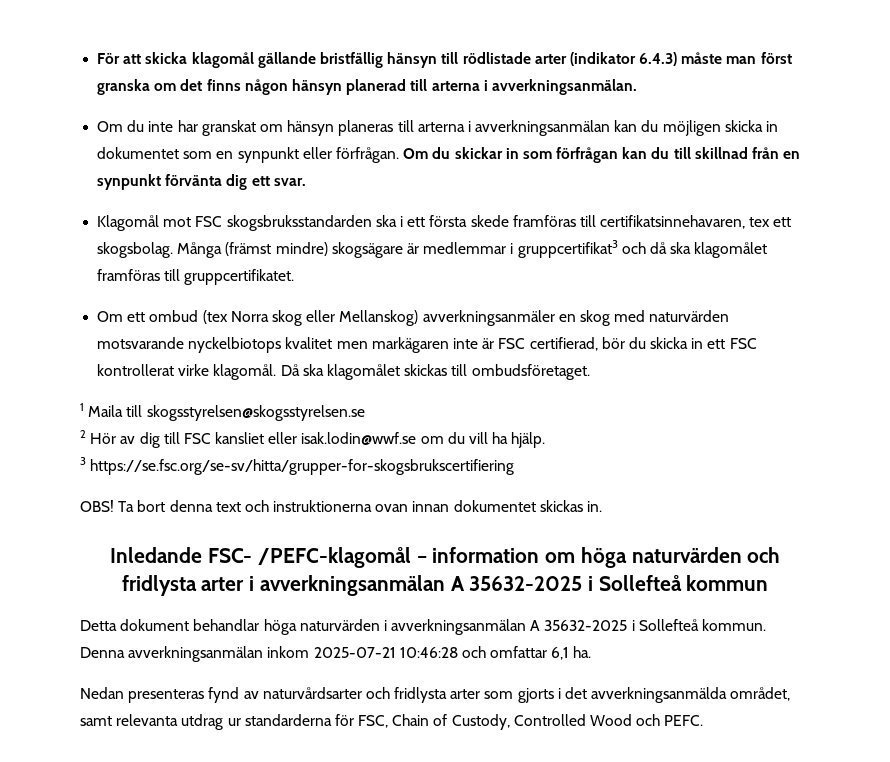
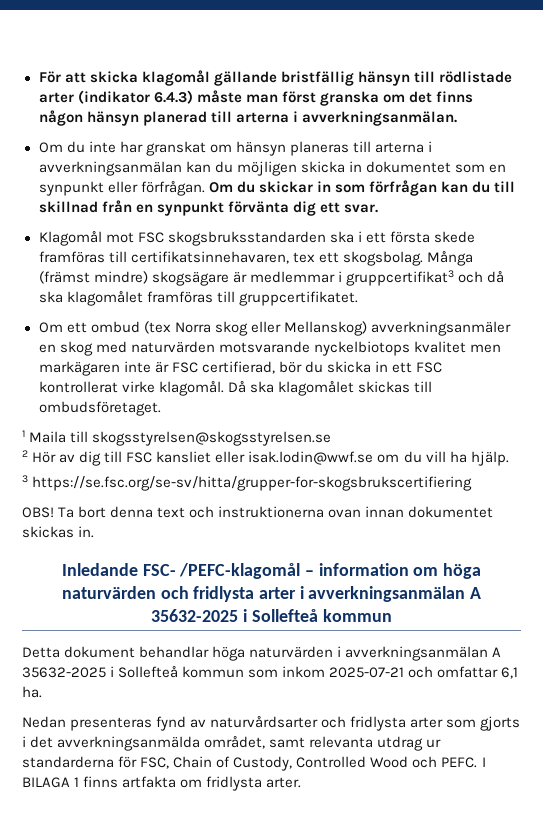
- Detta dokument behandlar höga naturvärden i avverkningsanmälan A 35632-2025 i Sollefteå kommun. Denna avverkningsanmälan inkom 2025-07-21 10:46:28 och omfattar 6,1 ha.
+ Detta dokument behandlar höga naturvärden i avverkningsanmälan A 35632-2025 i Sollefteå kommun som inkom 2025-07-21 och omfattar 6,1 ha.
+ I BILAGA 1 finns artfakta om fridlysta arter.

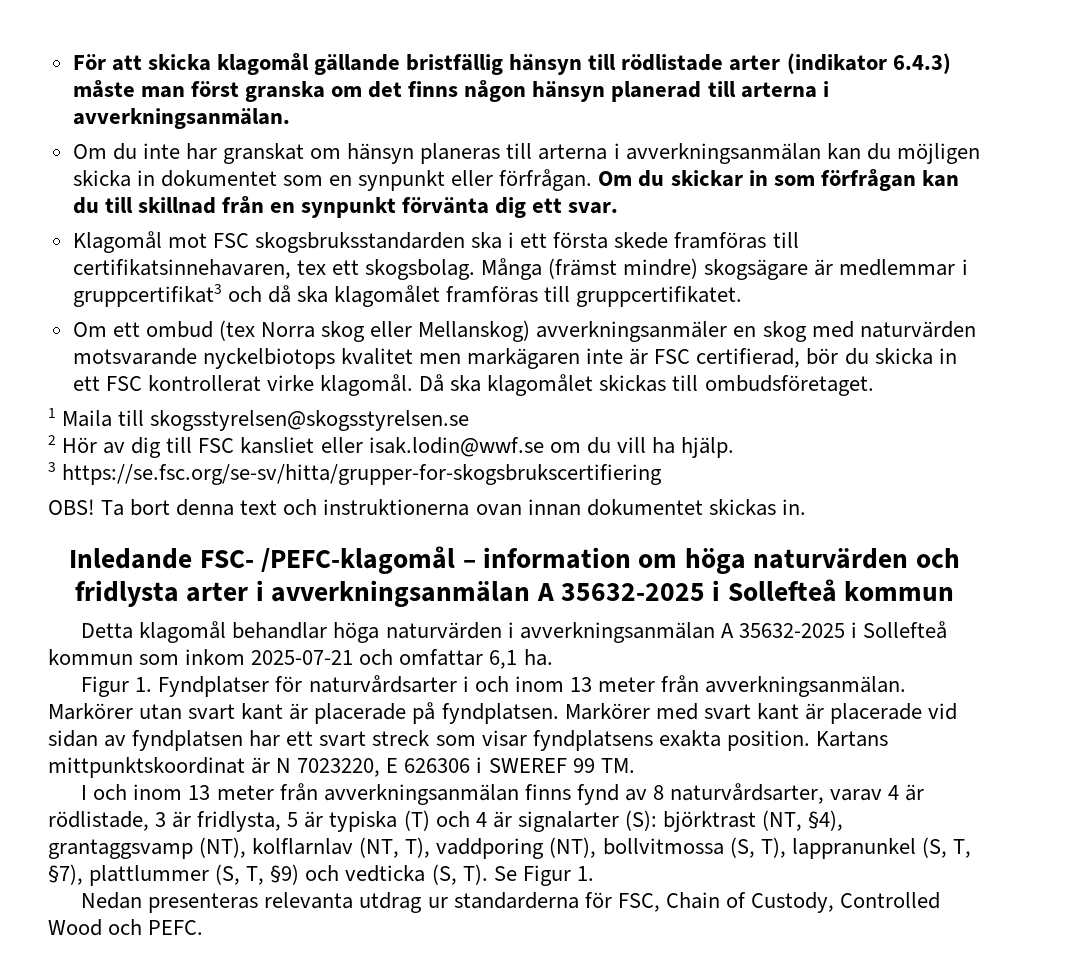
- Detta dokument behandlar höga naturvärden i avverkningsanmälan A 35632-2025 i Sollefteå kommun som inkom 2025-07-21 och omfattar 6,1 ha.
+ Detta klagomål behandlar höga naturvärden i avverkningsanmälan A 35632-2025 i Sollefteå kommun som inkom 2025-07-21 och omfattar 6,1 ha.
- Nedan presenteras fynd av naturvårdsarter och fridlysta arter som gjorts i det avverkningsanmälda området, samt relevanta utdrag ur standarderna för FSC, Chain of Custody, Controlled Wood och PEFC. I BILAGA 1 finns artfakta om fridlysta arter.
+ Figur 1. Fyndplatser för naturvårdsarter i och inom 13 meter från avverkningsanmälan. Markörer utan svart kant är placerade på fyndplatsen. Markörer med svart kant är placerade vid sidan av fyndplatsen har ett svart streck som visar fyndplatsens exakta position. Kartans mittpunktskoordinat är N 7023220, E 626306 i SWEREF 99 TM.
+ I och inom 13 meter från avverkningsanmälan finns fynd av 8 naturvårdsarter, varav 4 är rödlistade, 3 är fridlysta, 5 är typiska (T) och 4 är signalarter (S): björktrast (NT, §4), grantaggsvamp (NT), kolflarnlav (NT, T), vaddporing (NT), bollvitmossa (S, T), lappranunkel (S, T, §7), plattlummer (S, T, §9) och vedticka (S, T). Se Figur 1.
+ Nedan presenteras relevanta utdrag ur standarderna för FSC, Chain of Custody, Controlled Wood och PEFC.

